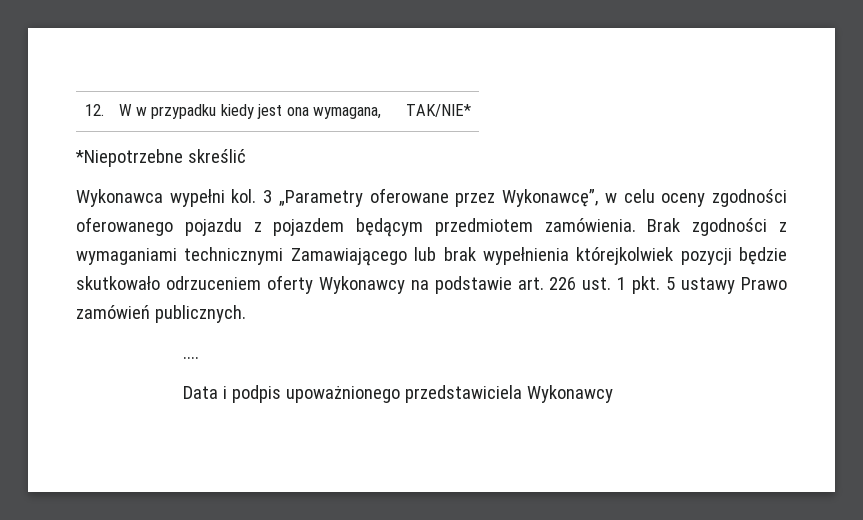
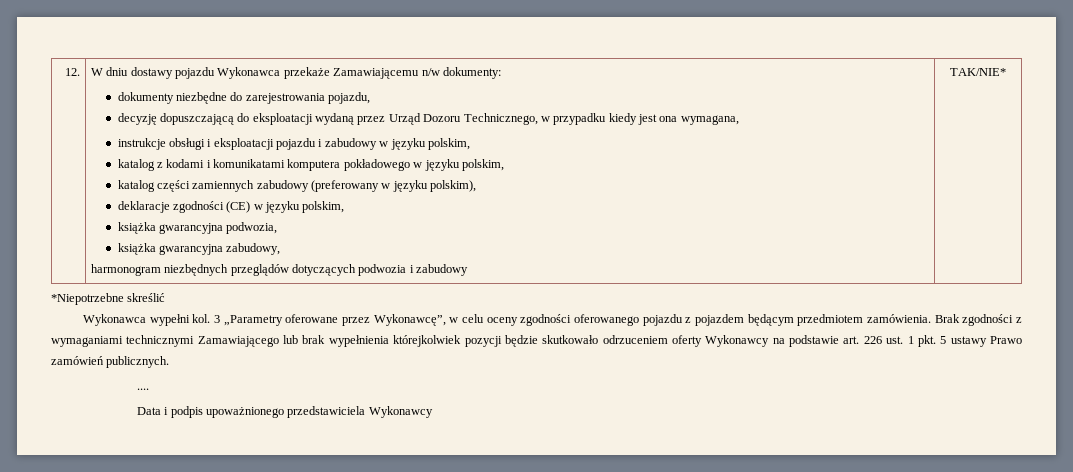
- W w przypadku kiedy jest ona wymagana,
+ W dniu dostawy pojazdu Wykonawca przekaże Zamawiającemu n/w dokumenty:
+ dokumenty niezbędne do zarejestrowania pojazdu,
+ decyzję dopuszczającą do eksploatacji wydaną przez Urząd Dozoru Technicznego, w przypadku kiedy jest ona wymagana,
+ instrukcje obsługi i eksploatacji pojazdu i zabudowy w języku polskim,
+ katalog z kodami i komunikatami komputera pokładowego w języku polskim,
+ katalog części zamiennych zabudowy (preferowany w języku polskim),
+ deklaracje zgodności (CE) w języku polskim,
+ książka gwarancyjna podwozia,
+ książka gwarancyjna zabudowy,
+ harmonogram niezbędnych przeglądów dotyczących podwozia i zabudowy

